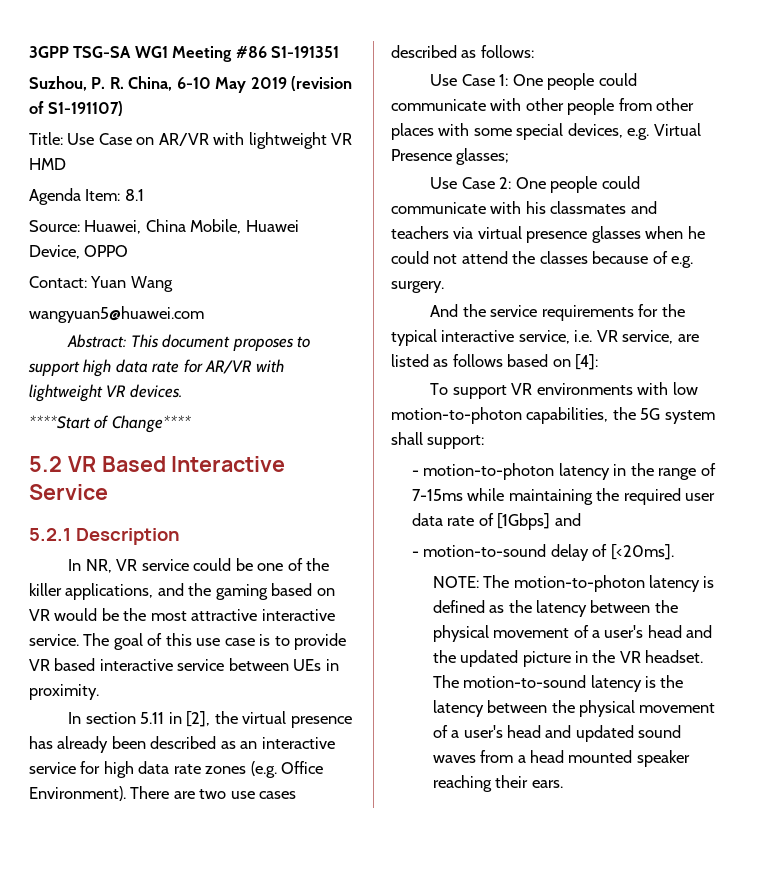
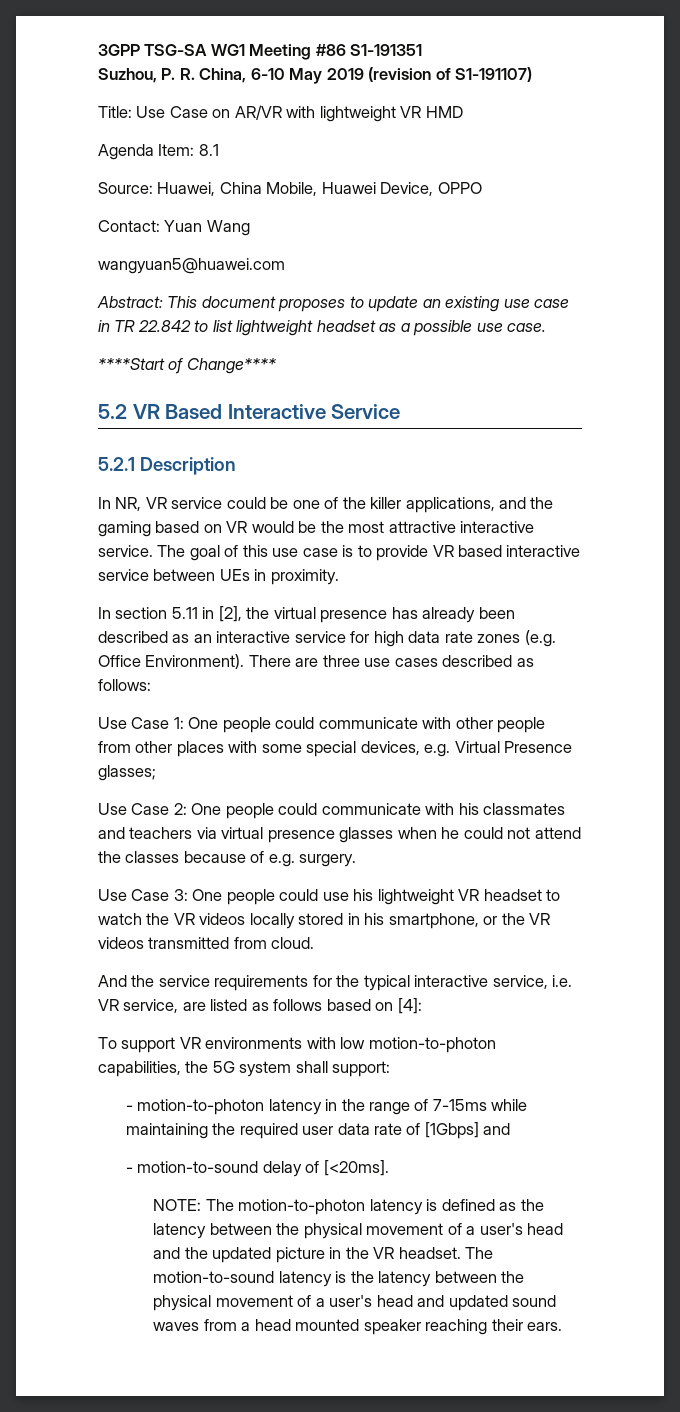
- Abstract: This document proposes to support high data rate for AR/VR with lightweight VR devices.
+ Abstract: This document proposes to update an existing use case in TR 22.842 to list lightweight headset as a possible use case.
- There are two use cases described as follows:
+ There are three use cases described as follows:
+ Use Case 3: One people could use his lightweight VR headset to watch the VR videos locally stored in his smartphone, or the VR videos transmitted from cloud.

